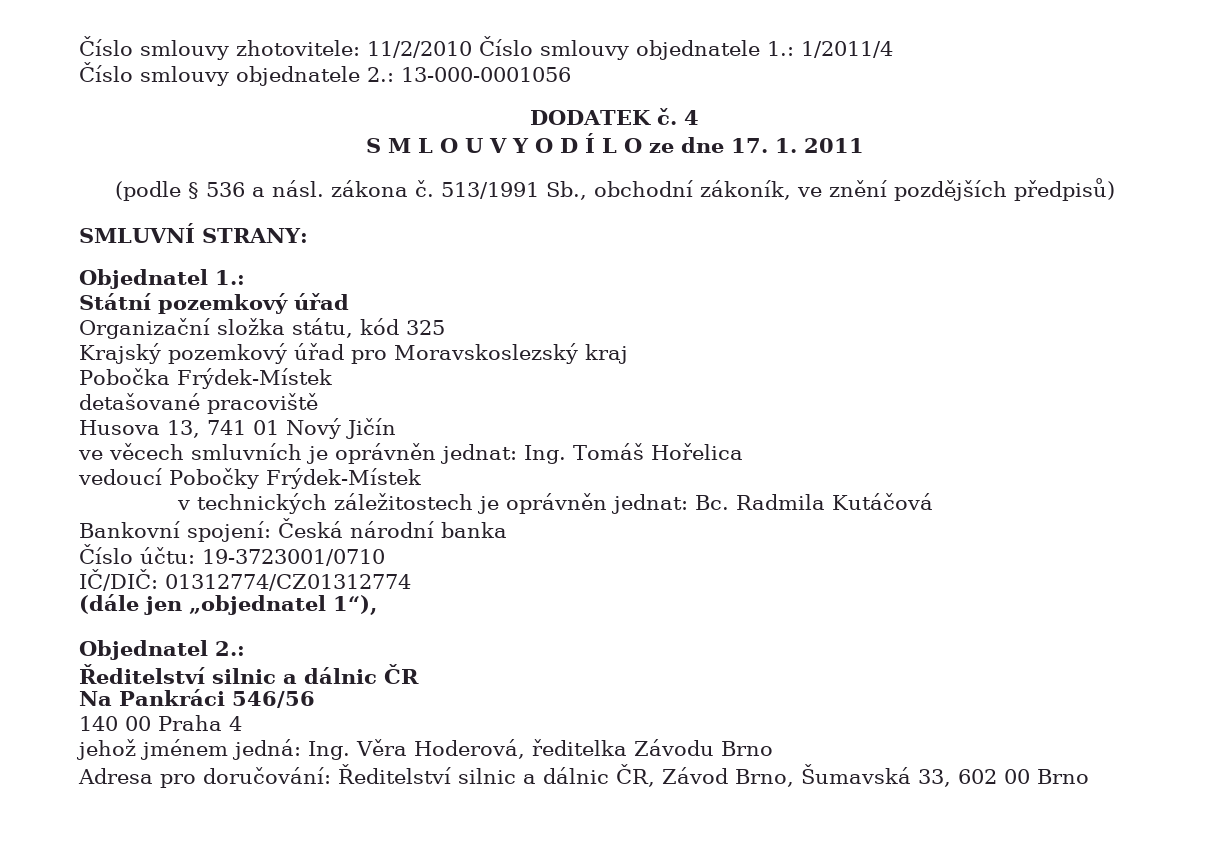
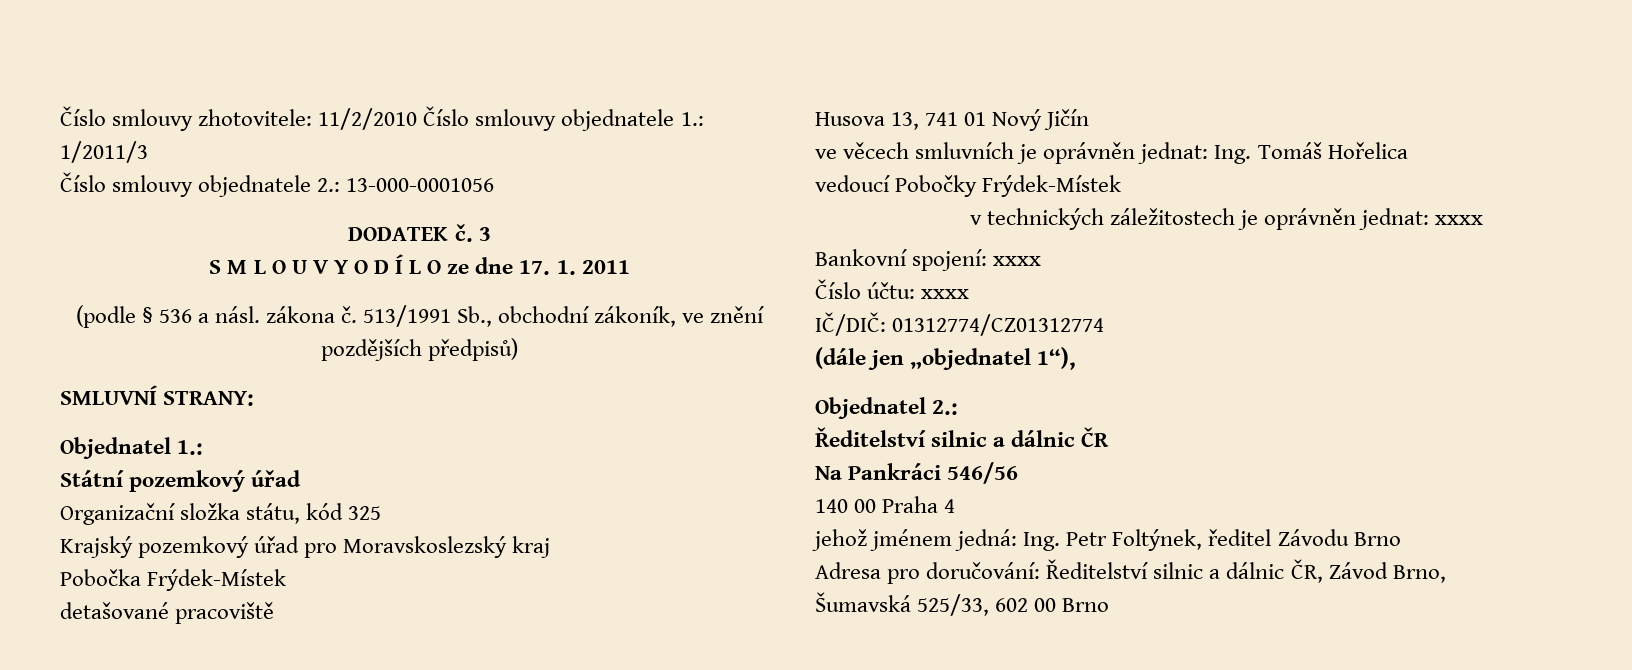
- Číslo smlouvy zhotovitele: 11/2/2010 Číslo smlouvy objednatele 1.: 1/2011/4
+ Číslo smlouvy zhotovitele: 11/2/2010 Číslo smlouvy objednatele 1.: 1/2011/3
- DODATEK č. 4
+ DODATEK č. 3
- v technických záležitostech je oprávněn jednat: Bc. Radmila Kutáčová
+ v technických záležitostech je oprávněn jednat: xxxx
- Bankovní spojení: Česká národní banka
+ Bankovní spojení: xxxx
- Číslo účtu: 19-3723001/0710
+ Číslo účtu: xxxx
- jehož jménem jedná: Ing. Věra Hoderová, ředitelka Závodu Brno
+ jehož jménem jedná: Ing. Petr Foltýnek, ředitel Závodu Brno
- Adresa pro doručování: Ředitelství silnic a dálnic ČR, Závod Brno, Šumavská 33, 602 00 Brno
+ Adresa pro doručování: Ředitelství silnic a dálnic ČR, Závod Brno, Šumavská 525/33, 602 00 Brno

